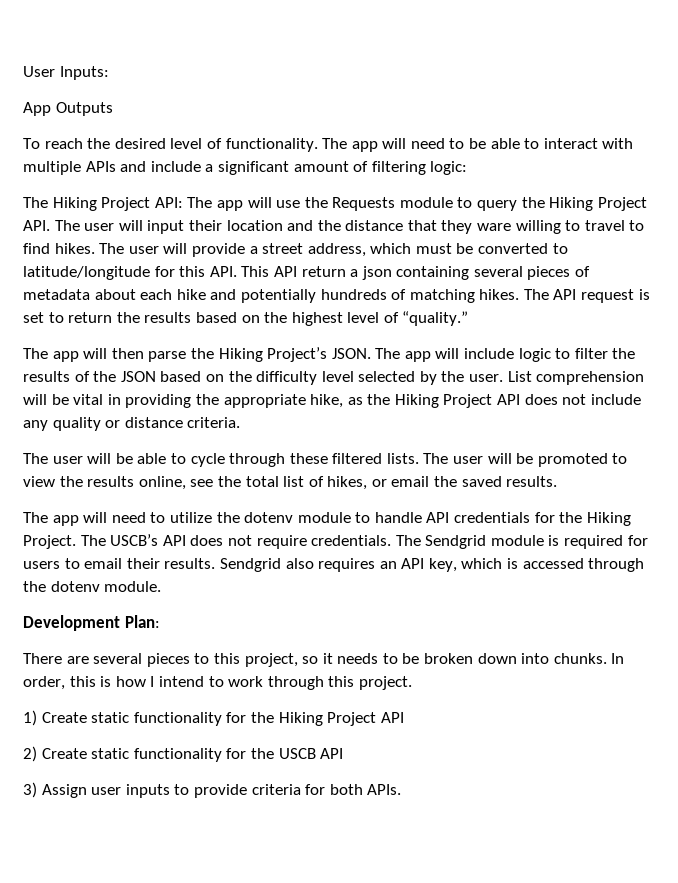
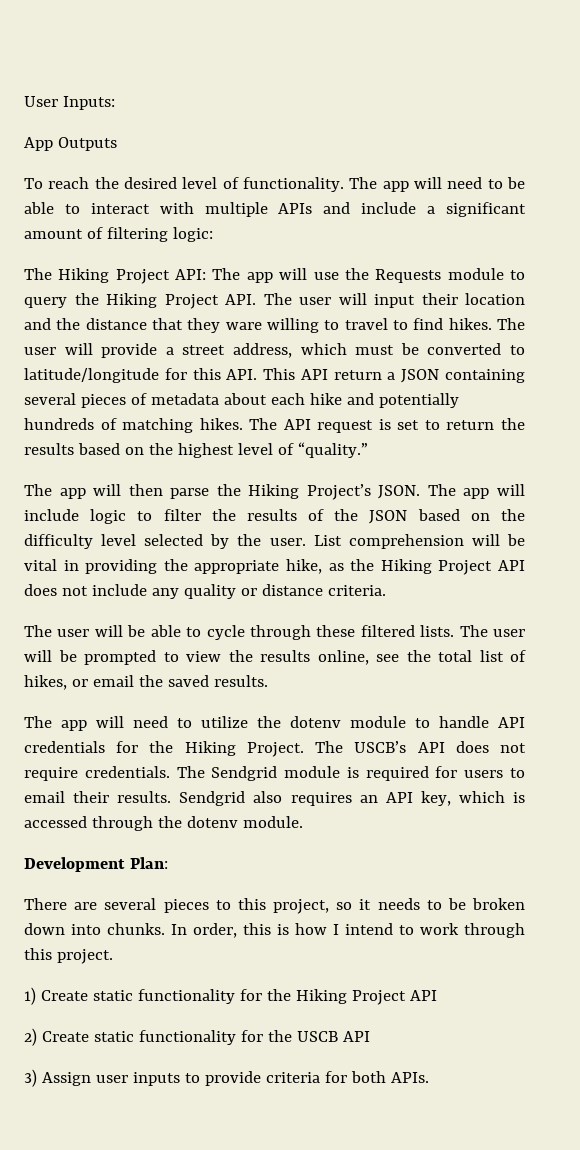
- The user will provide a street address, which must be converted to latitude/longitude for this API. This API return a json containing several pieces of metadata about each hike and potentially hundreds of matching hikes.
+ The user will provide a street address, which must be converted to latitude/longitude for this API. This API return a JSON containing several pieces of metadata about each hike and potentially hundreds of matching hikes.
- The user will be promoted to view the results online, see the total list of hikes, or email the saved results.
+ The user will be prompted to view the results online, see the total list of hikes, or email the saved results.

